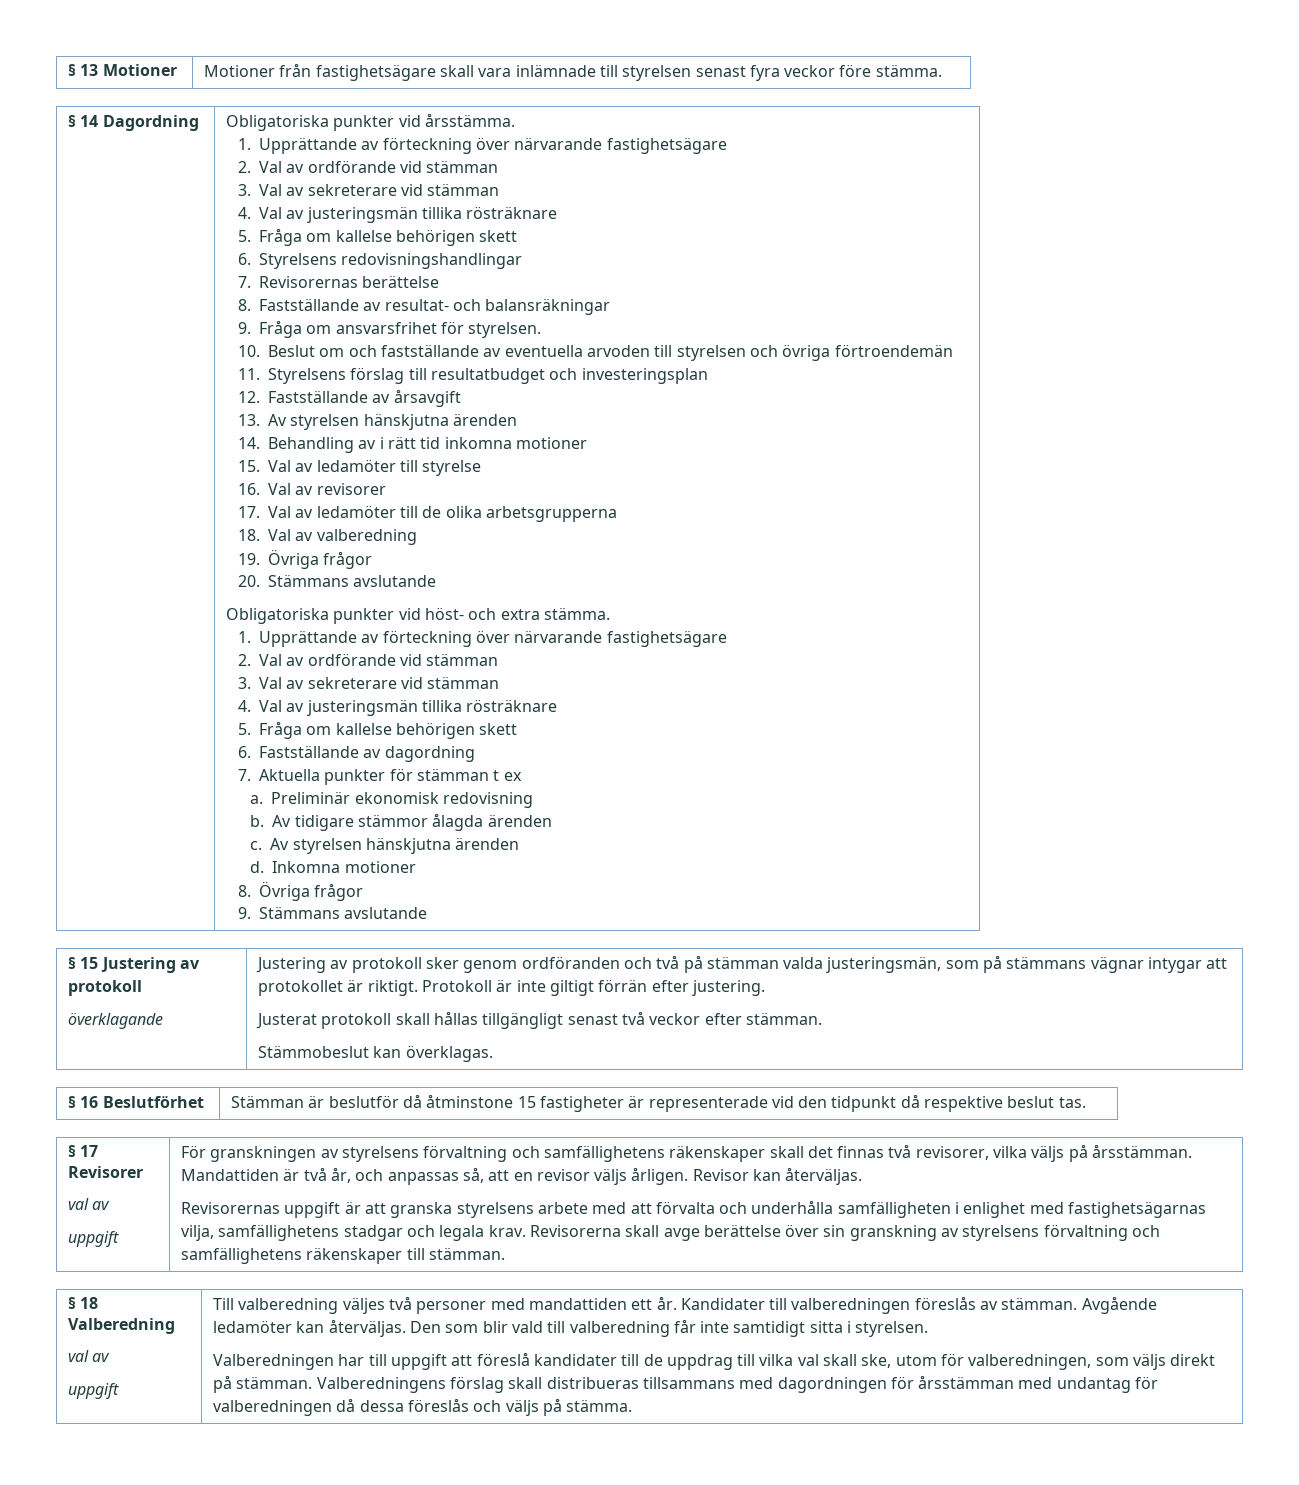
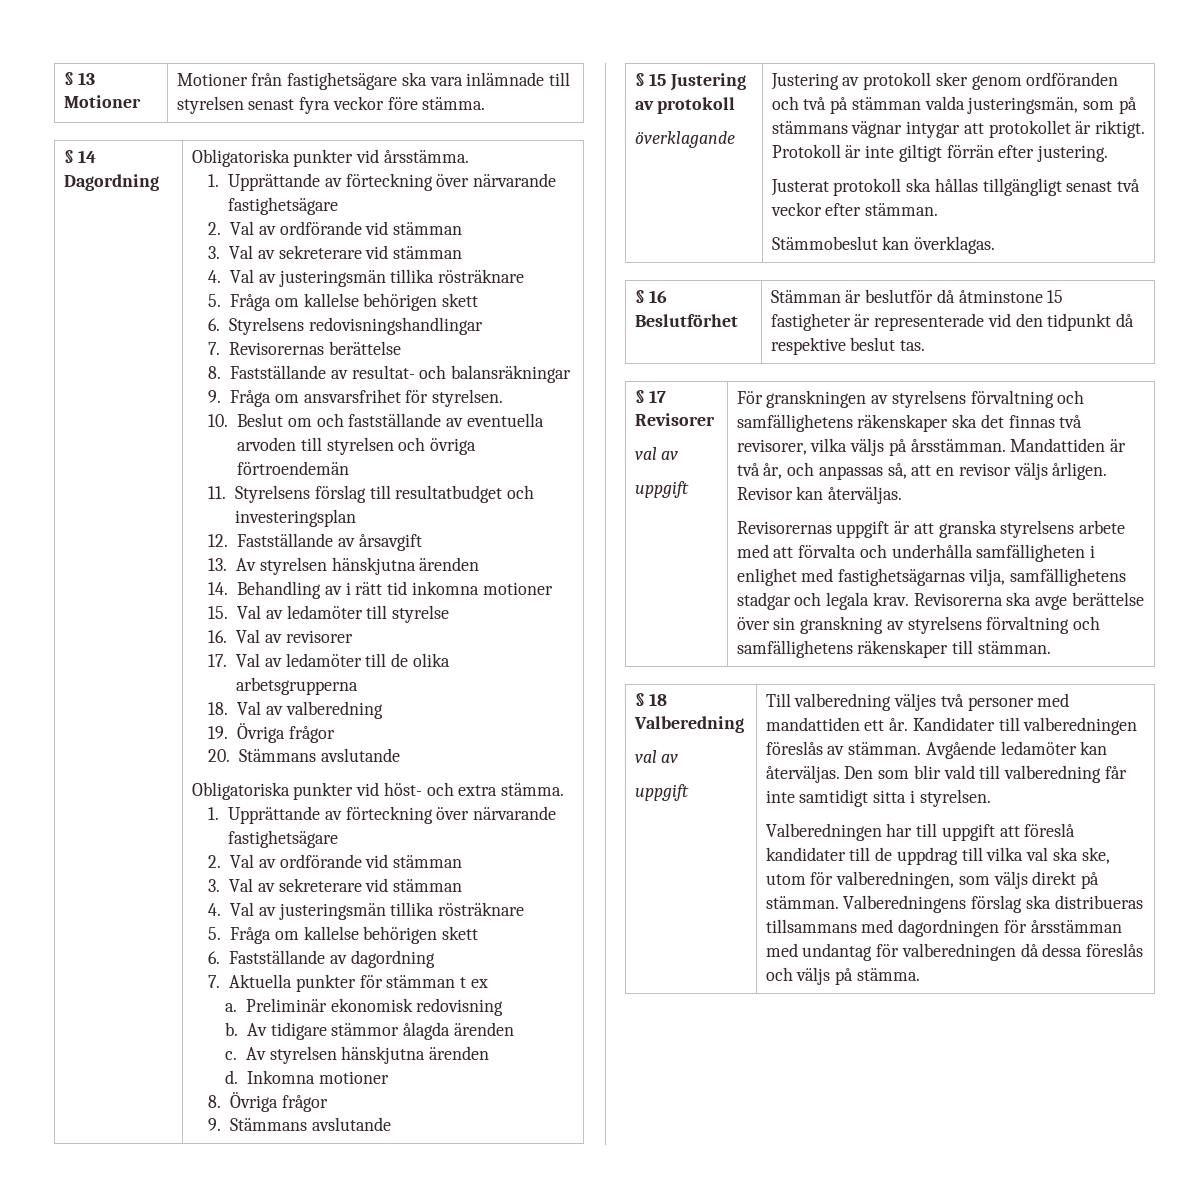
- § 13 Motioner | Motioner från fastighetsägare skall vara inlämnade till styrelsen senast fyra veckor före stämma.
+ § 13 Motioner | Motioner från fastighetsägare ska vara inlämnade till styrelsen senast fyra veckor före stämma.
- Justerat protokoll skall hållas tillgängligt senast två veckor efter stämman.
+ Justerat protokoll ska hållas tillgängligt senast två veckor efter stämman.
- För granskningen av styrelsens förvaltning och samfällighetens räkenskaper skall det finnas två revisorer, vilka väljs på årsstämman.
+ För granskningen av styrelsens förvaltning och samfällighetens räkenskaper ska det finnas två revisorer, vilka väljs på årsstämman.
- Revisorerna skall avge berättelse över sin granskning av styrelsens förvaltning och samfällighetens räkenskaper till stämman.
+ Revisorerna ska avge berättelse över sin granskning av styrelsens förvaltning och samfällighetens räkenskaper till stämman.
- Valberedningen har till uppgift att föreslå kandidater till de uppdrag till vilka val skall ske, utom för valberedningen, som väljs direkt på stämman.
+ Valberedningen har till uppgift att föreslå kandidater till de uppdrag till vilka val ska ske, utom för valberedningen, som väljs direkt på stämman.
- Valberedningens förslag skall distribueras tillsammans med dagordningen för årsstämman med undantag för valberedningen då dessa föreslås och väljs på stämma.
+ Valberedningens förslag ska distribueras tillsammans med dagordningen för årsstämman med undantag för valberedningen då dessa föreslås och väljs på stämma.

